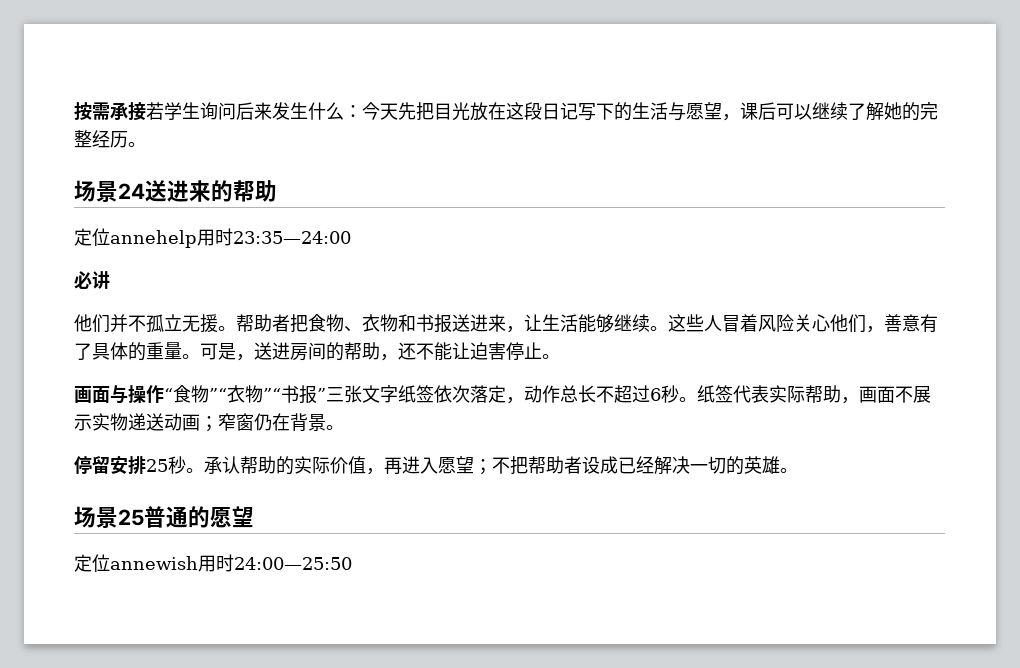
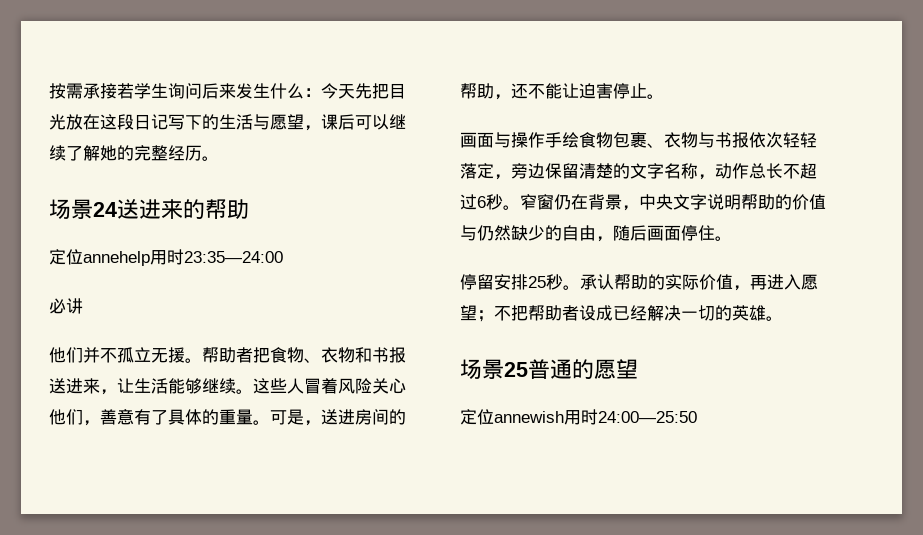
- 画面与操作“食物”“衣物”“书报”三张文字纸签依次落定，动作总长不超过6秒。
+ 画面与操作手绘食物包裹、衣物与书报依次轻轻落定，旁边保留清楚的文字名称，动作总长不超过6秒。
- 纸签代表实际帮助，画面不展示实物递送动画；窄窗仍在背景。
+ 窄窗仍在背景，中央文字说明帮助的价值与仍然缺少的自由，随后画面停住。

